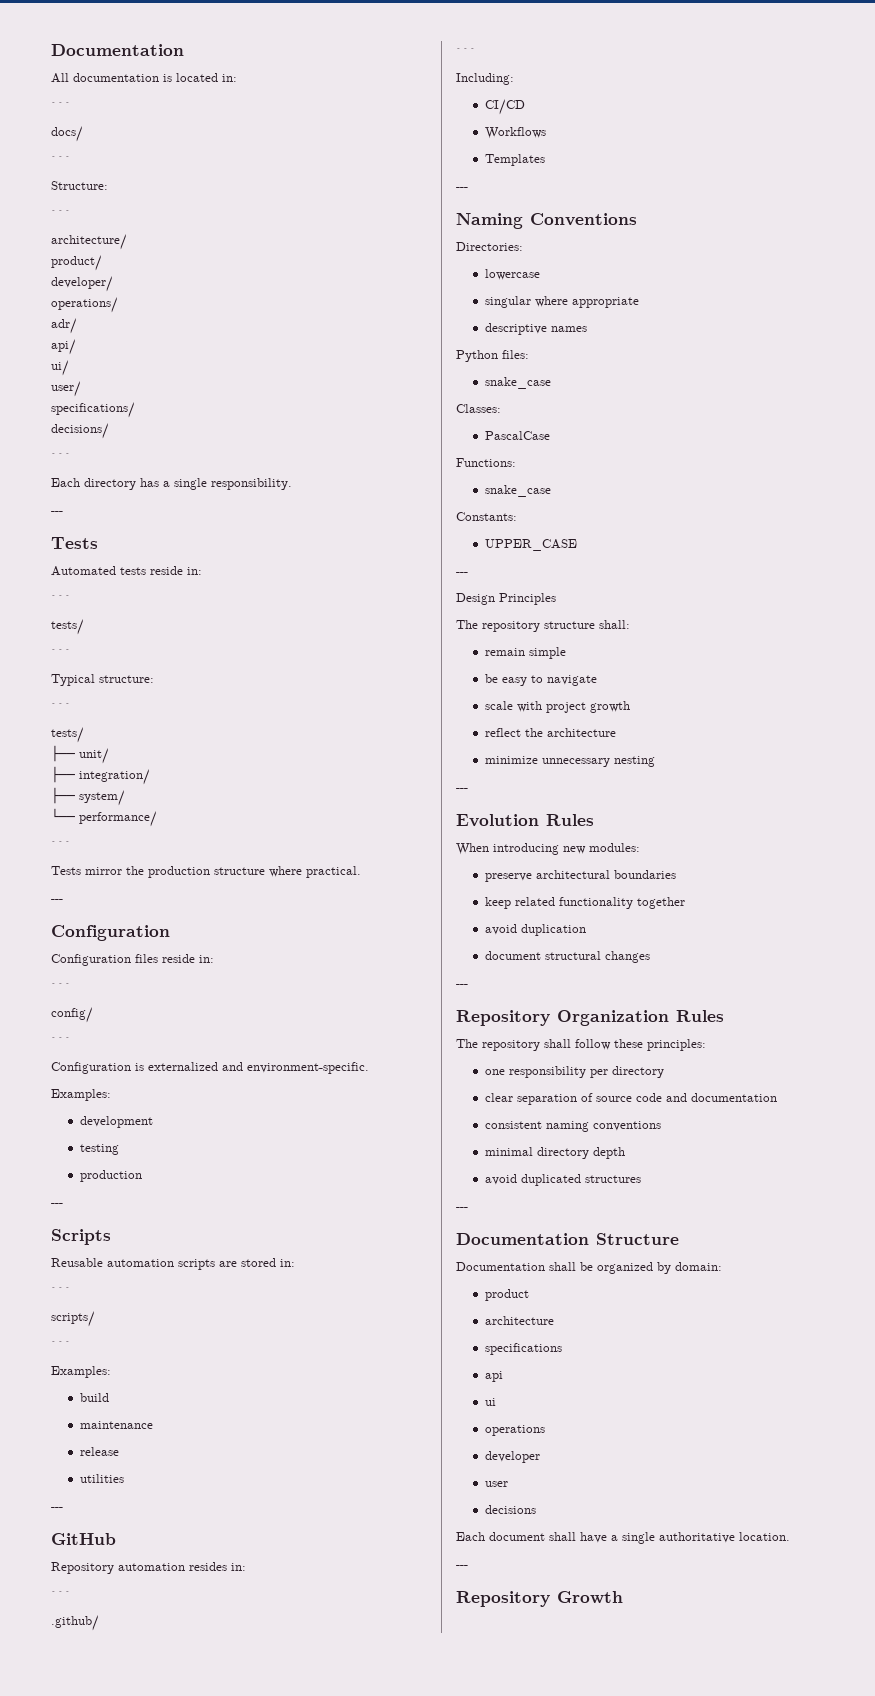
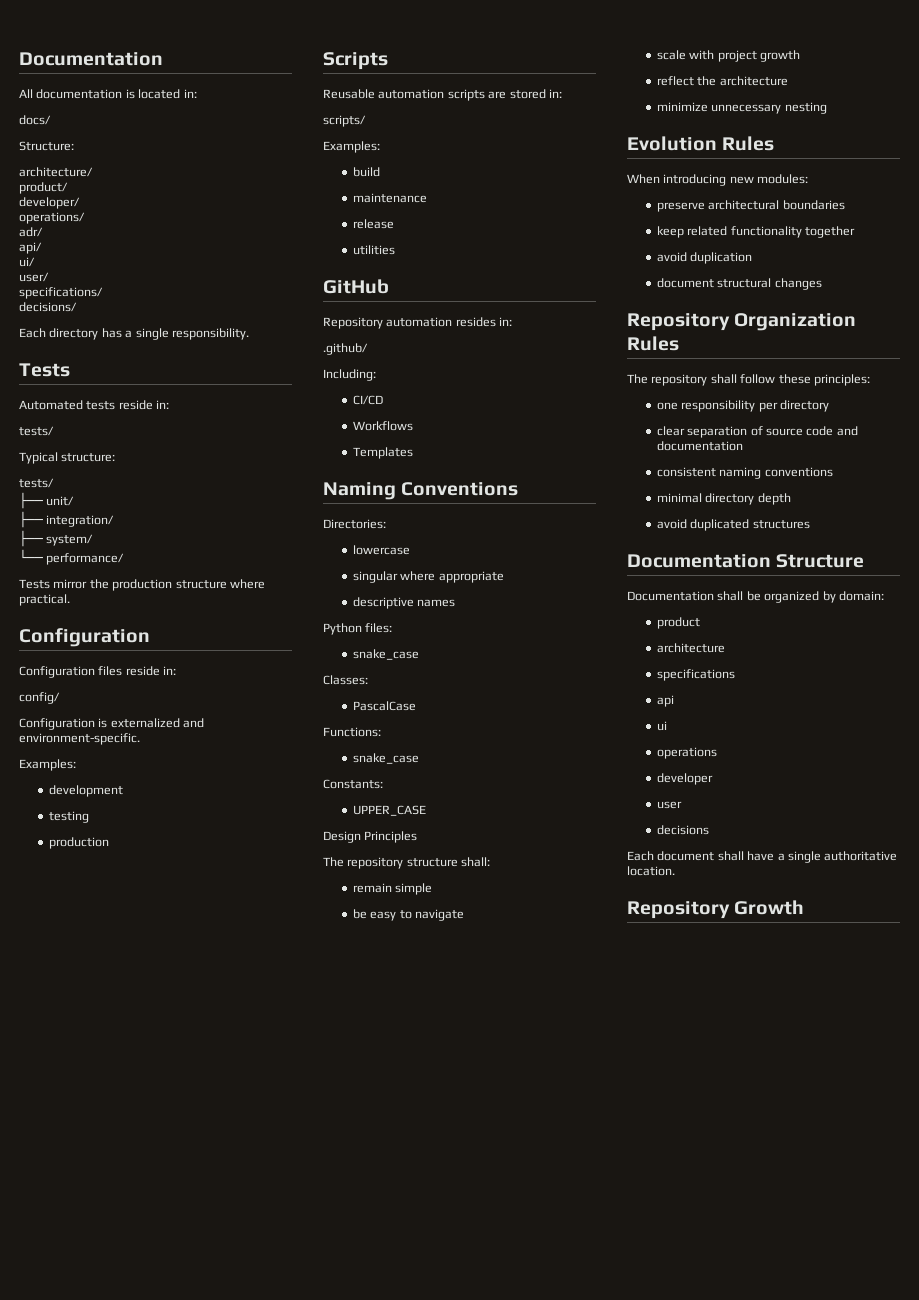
  All documentation is located in:
- ```
  docs/
- ```
  Structure:
- ```
  decisions/
- ```
  Each directory has a single responsibility.
- ---
  Automated tests reside in:
- ```
  tests/
- ```
  Typical structure:
- ```
  └── performance/
- ```
  Tests mirror the production structure where practical.
- ---
  Configuration files reside in:
- ```
  config/
- ```
  testing
  production
- ---
  Reusable automation scripts are stored in:
- ```
  scripts/
- ```
  utilities
- ---
  Repository automation resides in:
- ```
  .github/
- ```
  Templates
- ---
  UPPER_CASE
- ---
  minimize unnecessary nesting
- ---
  document structural changes
- ---
  avoid duplicated structures
- ---
  Each document shall have a single authoritative location.
- ---

